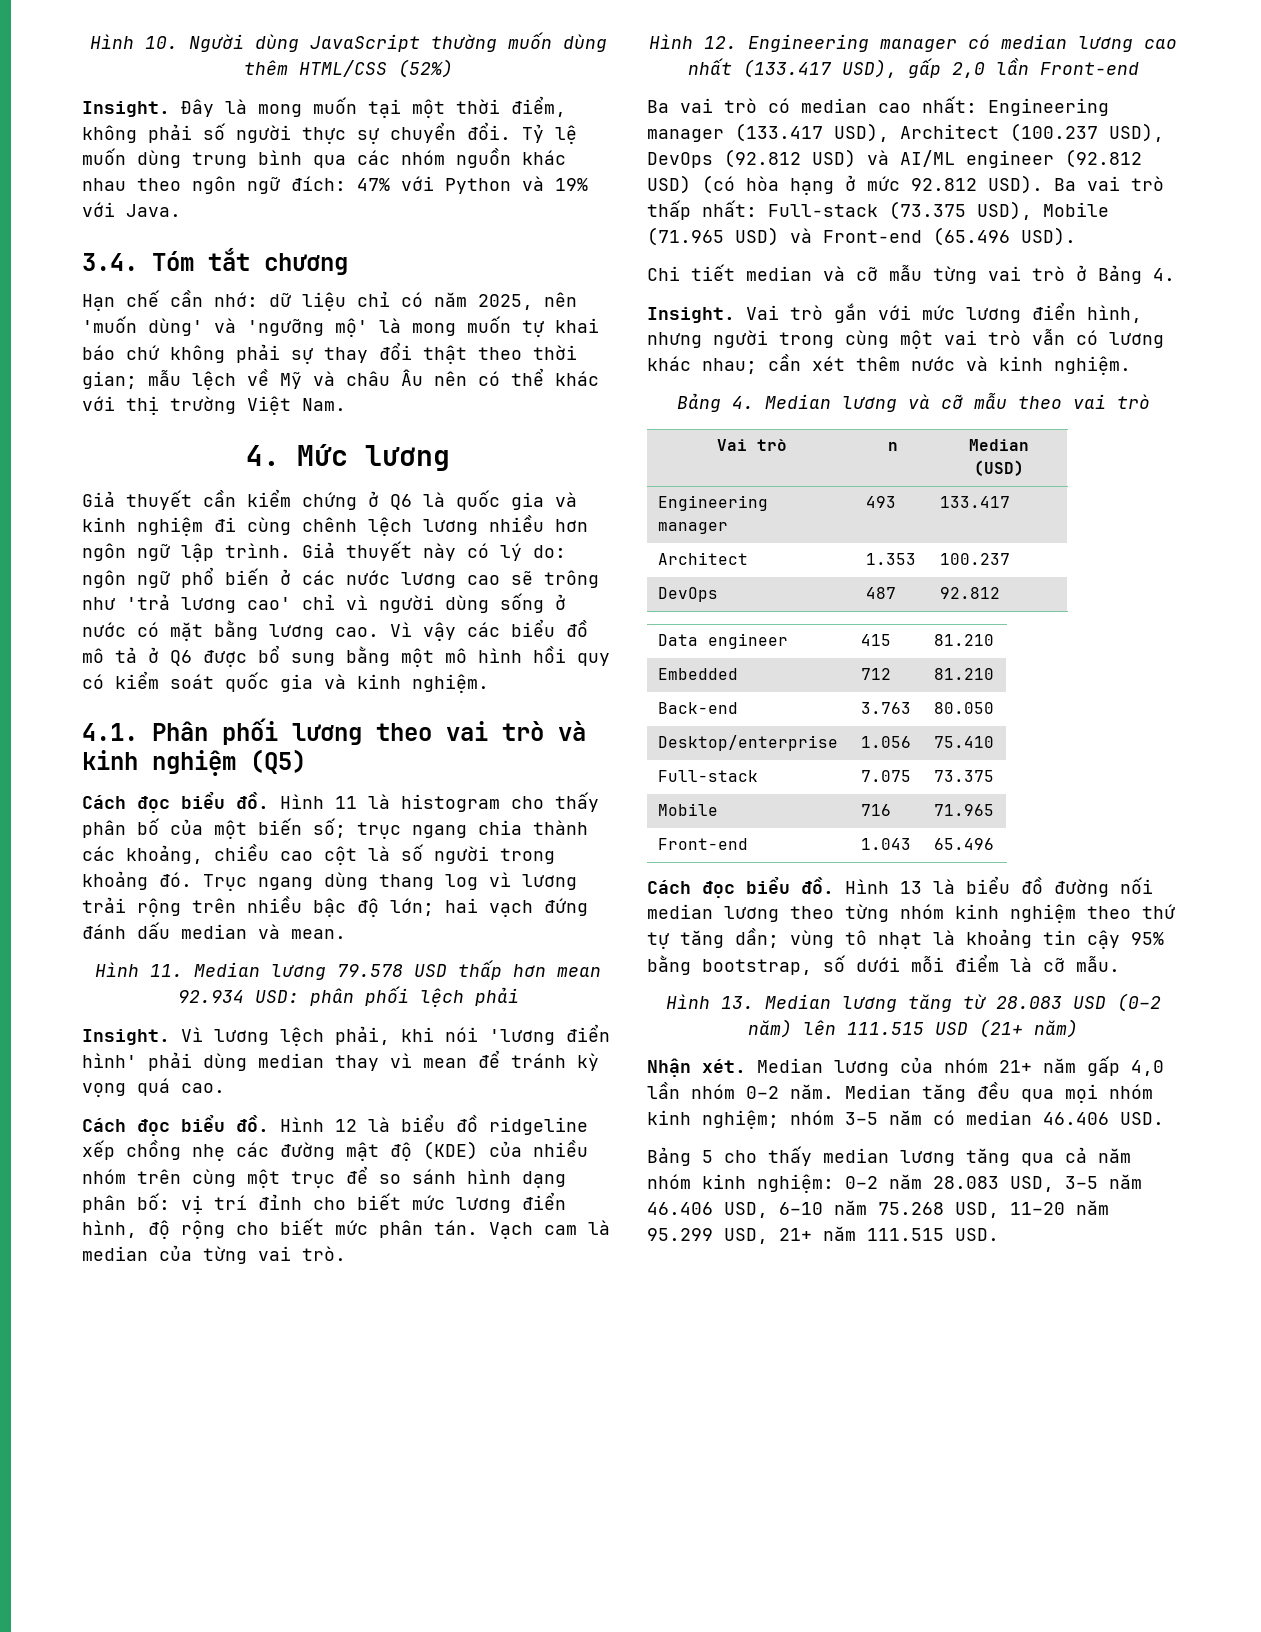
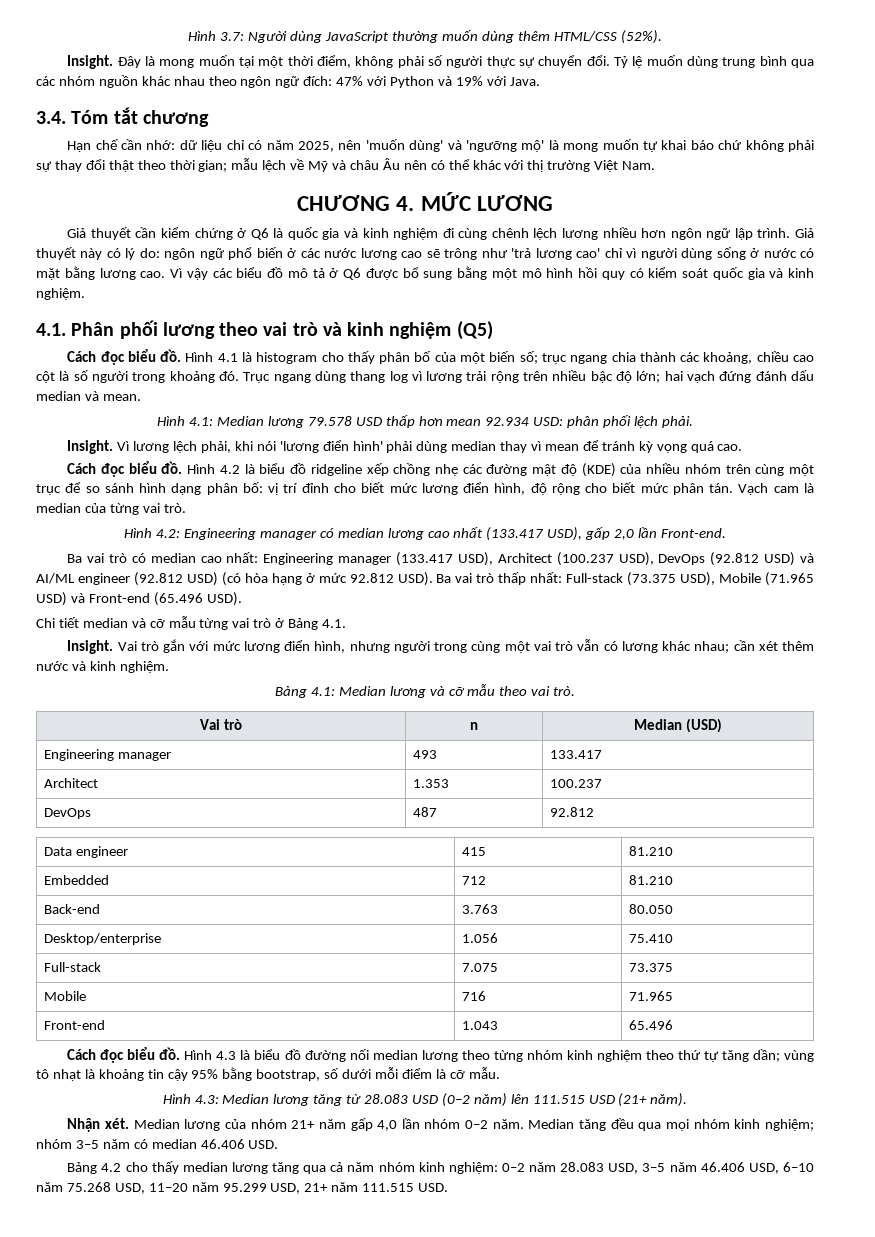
- Hình 10. Người dùng JavaScript thường muốn dùng thêm HTML/CSS (52%)
+ Hình 3.7: Người dùng JavaScript thường muốn dùng thêm HTML/CSS (52%).
- 4. Mức lương
+ CHƯƠNG 4. MỨC LƯƠNG
- Hình 11 là histogram cho thấy phân bố của một biến số; trục ngang chia thành các khoảng, chiều cao cột là số người trong khoảng đó.
+ Hình 4.1 là histogram cho thấy phân bố của một biến số; trục ngang chia thành các khoảng, chiều cao cột là số người trong khoảng đó.
- Hình 11. Median lương 79.578 USD thấp hơn mean 92.934 USD: phân phối lệch phải
+ Hình 4.1: Median lương 79.578 USD thấp hơn mean 92.934 USD: phân phối lệch phải.
- Hình 12 là biểu đồ ridgeline xếp chồng nhẹ các đường mật độ (KDE) của nhiều nhóm trên cùng một trục để so sánh hình dạng phân bố: vị trí đỉnh cho biết mức lương điển hình, độ rộng cho biết mức phân tán.
+ Hình 4.2 là biểu đồ ridgeline xếp chồng nhẹ các đường mật độ (KDE) của nhiều nhóm trên cùng một trục để so sánh hình dạng phân bố: vị trí đỉnh cho biết mức lương điển hình, độ rộng cho biết mức phân tán.
- Hình 12. Engineering manager có median lương cao nhất (133.417 USD), gấp 2,0 lần Front-end
+ Hình 4.2: Engineering manager có median lương cao nhất (133.417 USD), gấp 2,0 lần Front-end.
- Chi tiết median và cỡ mẫu từng vai trò ở Bảng 4.
+ Chi tiết median và cỡ mẫu từng vai trò ở Bảng 4.1.
- Bảng 4. Median lương và cỡ mẫu theo vai trò
+ Bảng 4.1: Median lương và cỡ mẫu theo vai trò.
- Hình 13 là biểu đồ đường nối median lương theo từng nhóm kinh nghiệm theo thứ tự tăng dần; vùng tô nhạt là khoảng tin cậy 95% bằng bootstrap, số dưới mỗi điểm là cỡ mẫu.
+ Hình 4.3 là biểu đồ đường nối median lương theo từng nhóm kinh nghiệm theo thứ tự tăng dần; vùng tô nhạt là khoảng tin cậy 95% bằng bootstrap, số dưới mỗi điểm là cỡ mẫu.
- Hình 13. Median lương tăng từ 28.083 USD (0–2 năm) lên 111.515 USD (21+ năm)
+ Hình 4.3: Median lương tăng từ 28.083 USD (0–2 năm) lên 111.515 USD (21+ năm).
- Bảng 5 cho thấy median lương tăng qua cả năm nhóm kinh nghiệm: 0–2 năm 28.083 USD, 3–5 năm 46.406 USD, 6–10 năm 75.268 USD, 11–20 năm 95.299 USD, 21+ năm 111.515 USD.
+ Bảng 4.2 cho thấy median lương tăng qua cả năm nhóm kinh nghiệm: 0–2 năm 28.083 USD, 3–5 năm 46.406 USD, 6–10 năm 75.268 USD, 11–20 năm 95.299 USD, 21+ năm 111.515 USD.

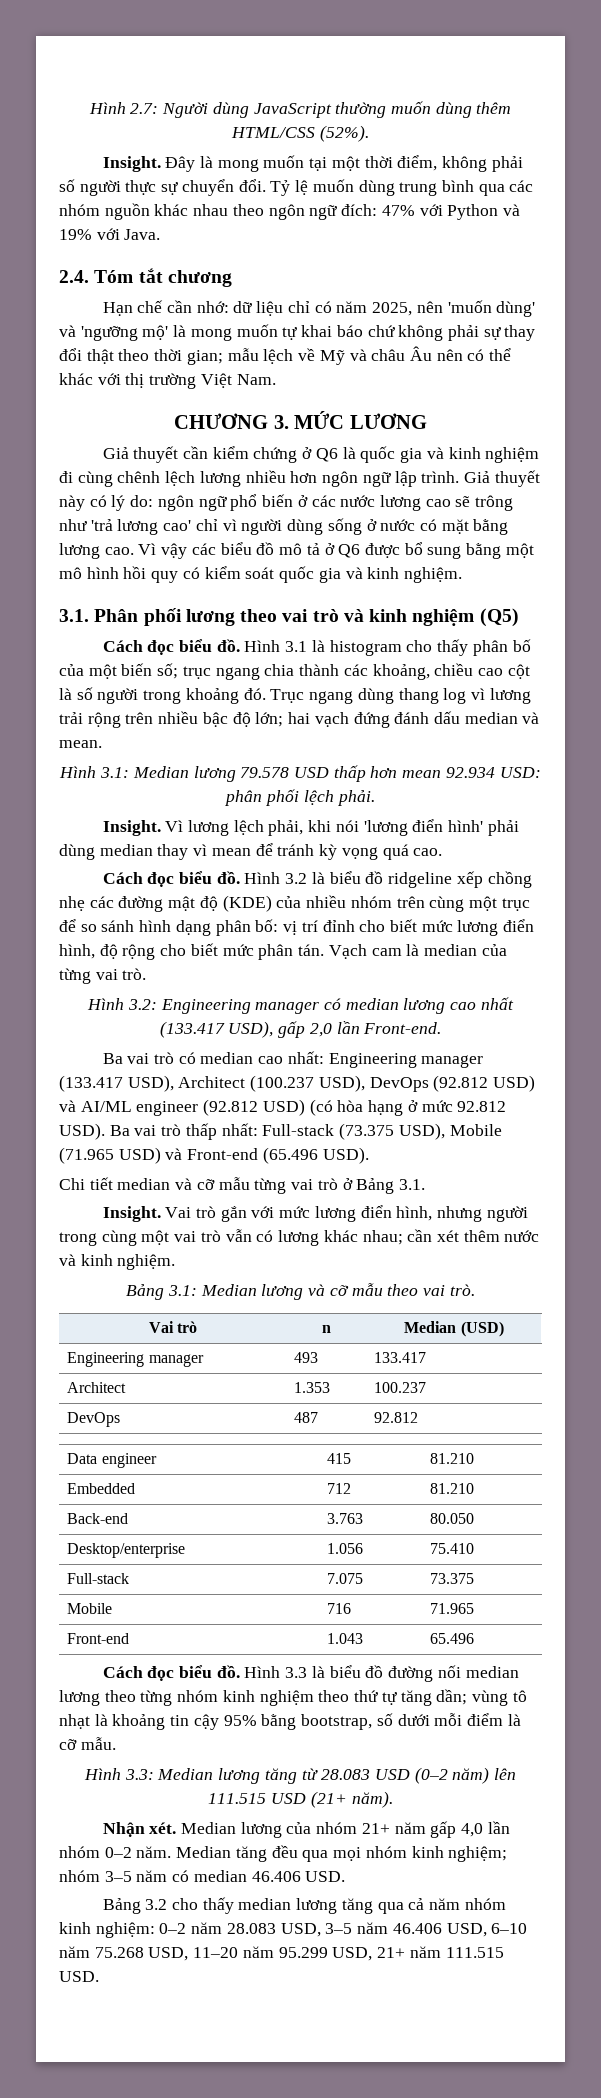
- Hình 3.7: Người dùng JavaScript thường muốn dùng thêm HTML/CSS (52%).
+ Hình 2.7: Người dùng JavaScript thường muốn dùng thêm HTML/CSS (52%).
- 3.4. Tóm tắt chương
+ 2.4. Tóm tắt chương
- CHƯƠNG 4. MỨC LƯƠNG
+ CHƯƠNG 3. MỨC LƯƠNG
- 4.1. Phân phối lương theo vai trò và kinh nghiệm (Q5)
+ 3.1. Phân phối lương theo vai trò và kinh nghiệm (Q5)
- Hình 4.1 là histogram cho thấy phân bố của một biến số; trục ngang chia thành các khoảng, chiều cao cột là số người trong khoảng đó.
+ Hình 3.1 là histogram cho thấy phân bố của một biến số; trục ngang chia thành các khoảng, chiều cao cột là số người trong khoảng đó.
- Hình 4.1: Median lương 79.578 USD thấp hơn mean 92.934 USD: phân phối lệch phải.
+ Hình 3.1: Median lương 79.578 USD thấp hơn mean 92.934 USD: phân phối lệch phải.
- Hình 4.2 là biểu đồ ridgeline xếp chồng nhẹ các đường mật độ (KDE) của nhiều nhóm trên cùng một trục để so sánh hình dạng phân bố: vị trí đỉnh cho biết mức lương điển hình, độ rộng cho biết mức phân tán.
+ Hình 3.2 là biểu đồ ridgeline xếp chồng nhẹ các đường mật độ (KDE) của nhiều nhóm trên cùng một trục để so sánh hình dạng phân bố: vị trí đỉnh cho biết mức lương điển hình, độ rộng cho biết mức phân tán.
- Hình 4.2: Engineering manager có median lương cao nhất (133.417 USD), gấp 2,0 lần Front-end.
+ Hình 3.2: Engineering manager có median lương cao nhất (133.417 USD), gấp 2,0 lần Front-end.
- Chi tiết median và cỡ mẫu từng vai trò ở Bảng 4.1.
+ Chi tiết median và cỡ mẫu từng vai trò ở Bảng 3.1.
- Bảng 4.1: Median lương và cỡ mẫu theo vai trò.
+ Bảng 3.1: Median lương và cỡ mẫu theo vai trò.
- Hình 4.3 là biểu đồ đường nối median lương theo từng nhóm kinh nghiệm theo thứ tự tăng dần; vùng tô nhạt là khoảng tin cậy 95% bằng bootstrap, số dưới mỗi điểm là cỡ mẫu.
+ Hình 3.3 là biểu đồ đường nối median lương theo từng nhóm kinh nghiệm theo thứ tự tăng dần; vùng tô nhạt là khoảng tin cậy 95% bằng bootstrap, số dưới mỗi điểm là cỡ mẫu.
- Hình 4.3: Median lương tăng từ 28.083 USD (0–2 năm) lên 111.515 USD (21+ năm).
+ Hình 3.3: Median lương tăng từ 28.083 USD (0–2 năm) lên 111.515 USD (21+ năm).
- Bảng 4.2 cho thấy median lương tăng qua cả năm nhóm kinh nghiệm: 0–2 năm 28.083 USD, 3–5 năm 46.406 USD, 6–10 năm 75.268 USD, 11–20 năm 95.299 USD, 21+ năm 111.515 USD.
+ Bảng 3.2 cho thấy median lương tăng qua cả năm nhóm kinh nghiệm: 0–2 năm 28.083 USD, 3–5 năm 46.406 USD, 6–10 năm 75.268 USD, 11–20 năm 95.299 USD, 21+ năm 111.515 USD.

